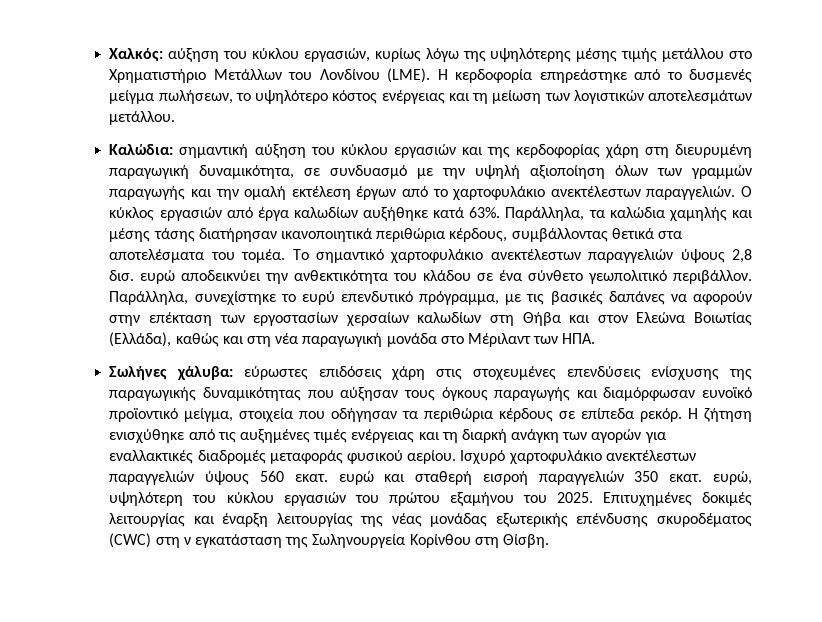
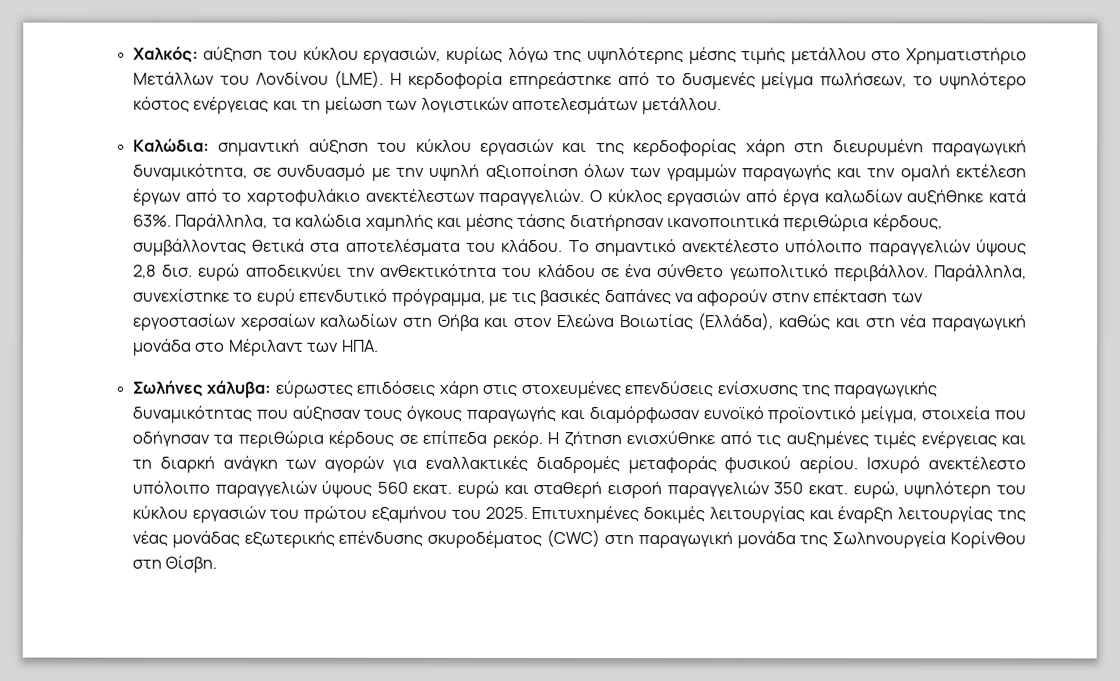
- Παράλληλα, τα καλώδια χαμηλής και μέσης τάσης διατήρησαν ικανοποιητικά περιθώρια κέρδους, συμβάλλοντας θετικά στα αποτελέσματα του τομέα.
+ Παράλληλα, τα καλώδια χαμηλής και μέσης τάσης διατήρησαν ικανοποιητικά περιθώρια κέρδους, συμβάλλοντας θετικά στα αποτελέσματα του κλάδου.
- Το σημαντικό χαρτοφυλάκιο ανεκτέλεστων παραγγελιών ύψους 2,8 δισ. ευρώ αποδεικνύει την ανθεκτικότητα του κλάδου σε ένα σύνθετο γεωπολιτικό περιβάλλον.
+ Το σημαντικό ανεκτέλεστο υπόλοιπο παραγγελιών ύψους 2,8 δισ. ευρώ αποδεικνύει την ανθεκτικότητα του κλάδου σε ένα σύνθετο γεωπολιτικό περιβάλλον.
- Ισχυρό χαρτοφυλάκιο ανεκτέλεστων παραγγελιών ύψους 560 εκατ. ευρώ και σταθερή εισροή παραγγελιών 350 εκατ. ευρώ, υψηλότερη του κύκλου εργασιών του πρώτου εξαμήνου του 2025.
+ Ισχυρό ανεκτέλεστο υπόλοιπο παραγγελιών ύψους 560 εκατ. ευρώ και σταθερή εισροή παραγγελιών 350 εκατ. ευρώ, υψηλότερη του κύκλου εργασιών του πρώτου εξαμήνου του 2025.
- Επιτυχημένες δοκιμές λειτουργίας και έναρξη λειτουργίας της νέας μονάδας εξωτερικής επένδυσης σκυροδέματος (CWC) στη ν εγκατάσταση της Σωληνουργεία Κορίνθου στη Θίσβη.
+ Επιτυχημένες δοκιμές λειτουργίας και έναρξη λειτουργίας της νέας μονάδας εξωτερικής επένδυσης σκυροδέματος (CWC) στη παραγωγική μονάδα της Σωληνουργεία Κορίνθου στη Θίσβη.

